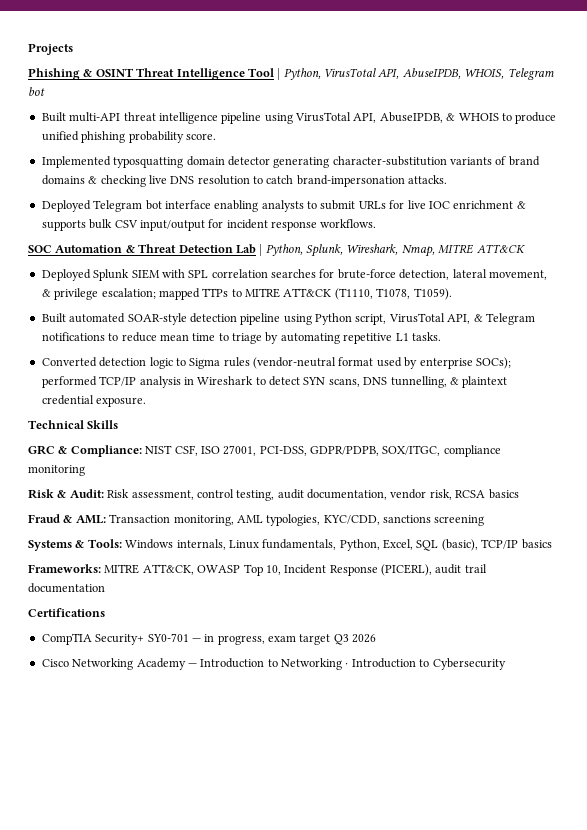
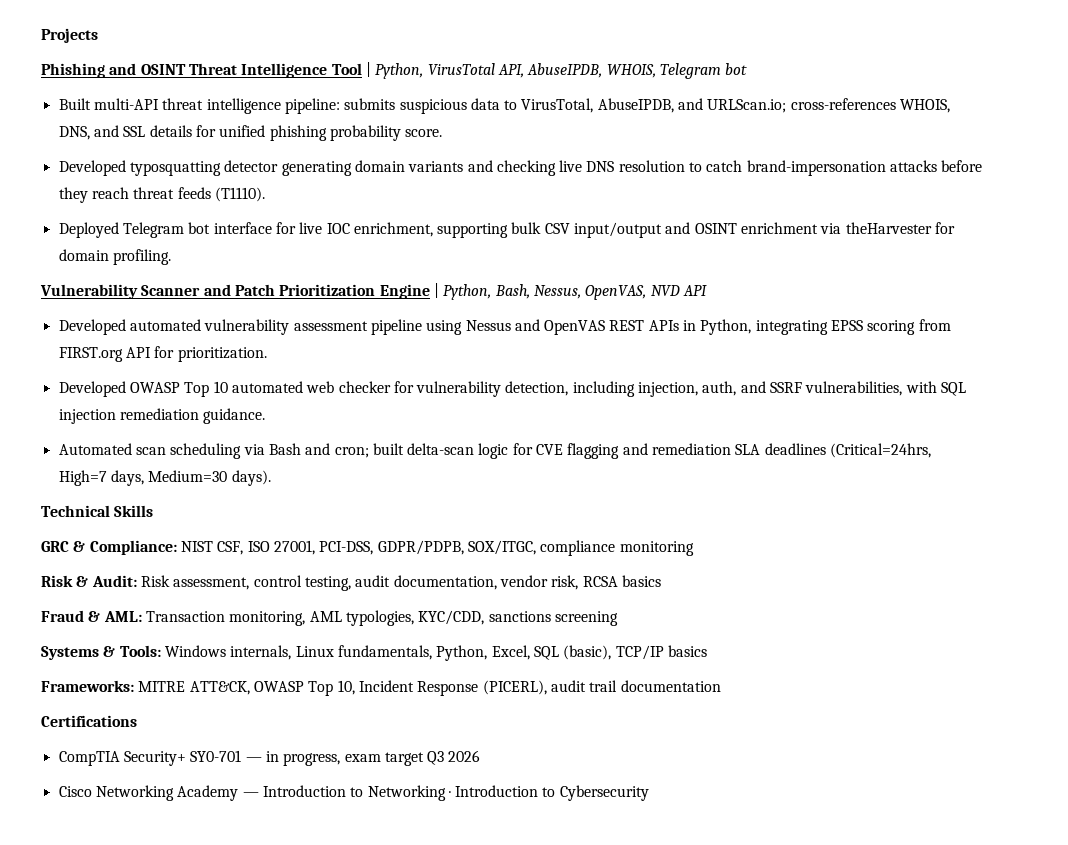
- Phishing & OSINT Threat Intelligence Tool | Python, VirusTotal API, AbuseIPDB, WHOIS, Telegram bot
+ Phishing and OSINT Threat Intelligence Tool | Python, VirusTotal API, AbuseIPDB, WHOIS, Telegram bot
- Built multi-API threat intelligence pipeline using VirusTotal API, AbuseIPDB, & WHOIS to produce unified phishing probability score.
- Implemented typosquatting domain detector generating character-substitution variants of brand domains & checking live DNS resolution to catch brand-impersonation attacks.
- Deployed Telegram bot interface enabling analysts to submit URLs for live IOC enrichment & supports bulk CSV input/output for incident response workflows.
- SOC Automation & Threat Detection Lab | Python, Splunk, Wireshark, Nmap, MITRE ATT&CK
- Deployed Splunk SIEM with SPL correlation searches for brute-force detection, lateral movement, & privilege escalation; mapped TTPs to MITRE ATT&CK (T1110, T1078, T1059).
- Built automated SOAR-style detection pipeline using Python script, VirusTotal API, & Telegram notifications to reduce mean time to triage by automating repetitive L1 tasks.
- Converted detection logic to Sigma rules (vendor-neutral format used by enterprise SOCs); performed TCP/IP analysis in Wireshark to detect SYN scans, DNS tunnelling, & plaintext credential exposure.
+ Built multi-API threat intelligence pipeline: submits suspicious data to VirusTotal, AbuseIPDB, and URLScan.io; cross-references WHOIS, DNS, and SSL details for unified phishing probability score.
+ Developed typosquatting detector generating domain variants and checking live DNS resolution to catch brand-impersonation attacks before they reach threat feeds (T1110).
+ Deployed Telegram bot interface for live IOC enrichment, supporting bulk CSV input/output and OSINT enrichment via theHarvester for domain profiling.
+ Vulnerability Scanner and Patch Prioritization Engine | Python, Bash, Nessus, OpenVAS, NVD API
+ Developed automated vulnerability assessment pipeline using Nessus and OpenVAS REST APIs in Python, integrating EPSS scoring from FIRST.org API for prioritization.
+ Developed OWASP Top 10 automated web checker for vulnerability detection, including injection, auth, and SSRF vulnerabilities, with SQL injection remediation guidance.
+ Automated scan scheduling via Bash and cron; built delta-scan logic for CVE flagging and remediation SLA deadlines (Critical=24hrs, High=7 days, Medium=30 days).

